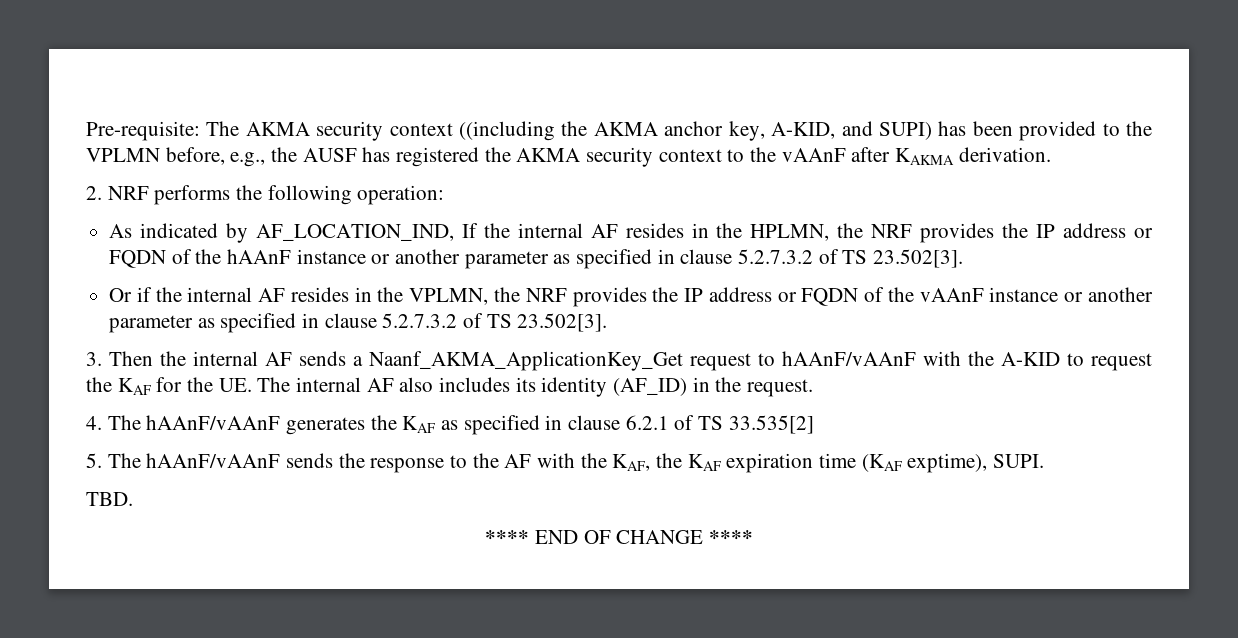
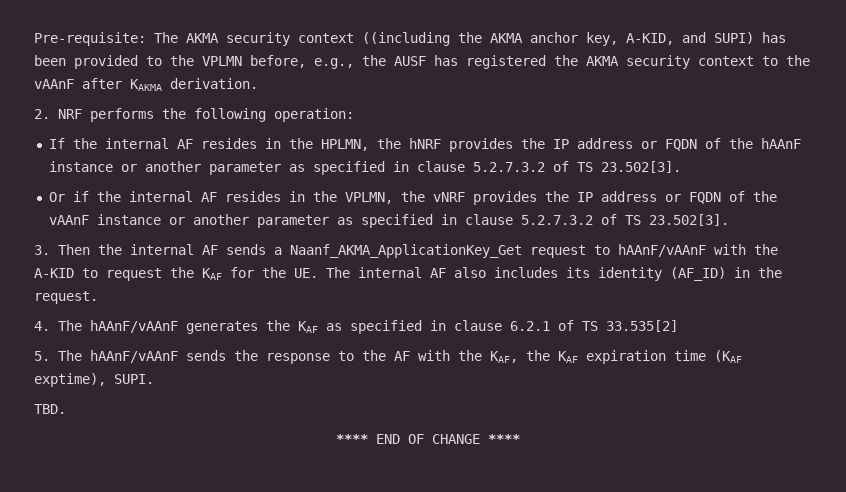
- As indicated by AF_LOCATION_IND, If the internal AF resides in the HPLMN, the NRF provides the IP address or FQDN of the hAAnF instance or another parameter as specified in clause 5.2.7.3.2 of TS 23.502[3].
+ If the internal AF resides in the HPLMN, the hNRF provides the IP address or FQDN of the hAAnF instance or another parameter as specified in clause 5.2.7.3.2 of TS 23.502[3].
- Or if the internal AF resides in the VPLMN, the NRF provides the IP address or FQDN of the vAAnF instance or another parameter as specified in clause 5.2.7.3.2 of TS 23.502[3].
+ Or if the internal AF resides in the VPLMN, the vNRF provides the IP address or FQDN of the vAAnF instance or another parameter as specified in clause 5.2.7.3.2 of TS 23.502[3].

